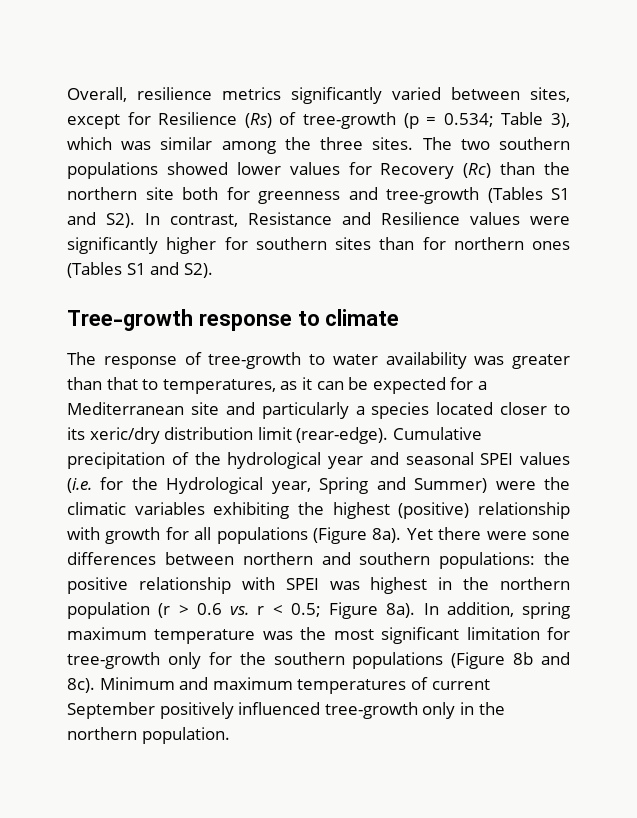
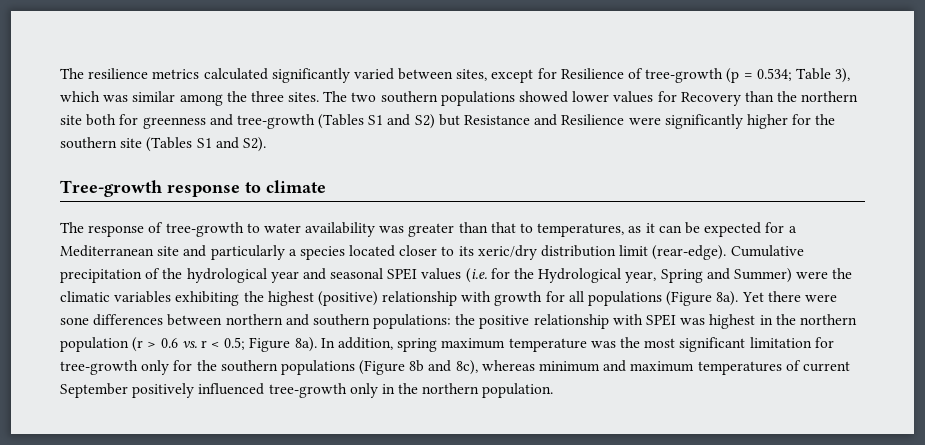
- Overall, resilience metrics significantly varied between sites, except for Resilience (Rs) of tree-growth (p = 0.534; Table 3), which was similar among the three sites.
+ The resilience metrics calculated significantly varied between sites, except for Resilience of tree-growth (p = 0.534; Table 3), which was similar among the three sites.
- The two southern populations showed lower values for Recovery (Rc) than the northern site both for greenness and tree-growth (Tables S1 and S2). In contrast, Resistance and Resilience values were significantly higher for southern sites than for northern ones (Tables S1 and S2).
+ The two southern populations showed lower values for Recovery than the northern site both for greenness and tree-growth (Tables S1 and S2) but Resistance and Resilience were significantly higher for the southern site (Tables S1 and S2).
- In addition, spring maximum temperature was the most significant limitation for tree-growth only for the southern populations (Figure 8b and 8c). Minimum and maximum temperatures of current September positively influenced tree-growth only in the northern population.
+ In addition, spring maximum temperature was the most significant limitation for tree-growth only for the southern populations (Figure 8b and 8c), whereas minimum and maximum temperatures of current September positively influenced tree-growth only in the northern population.

